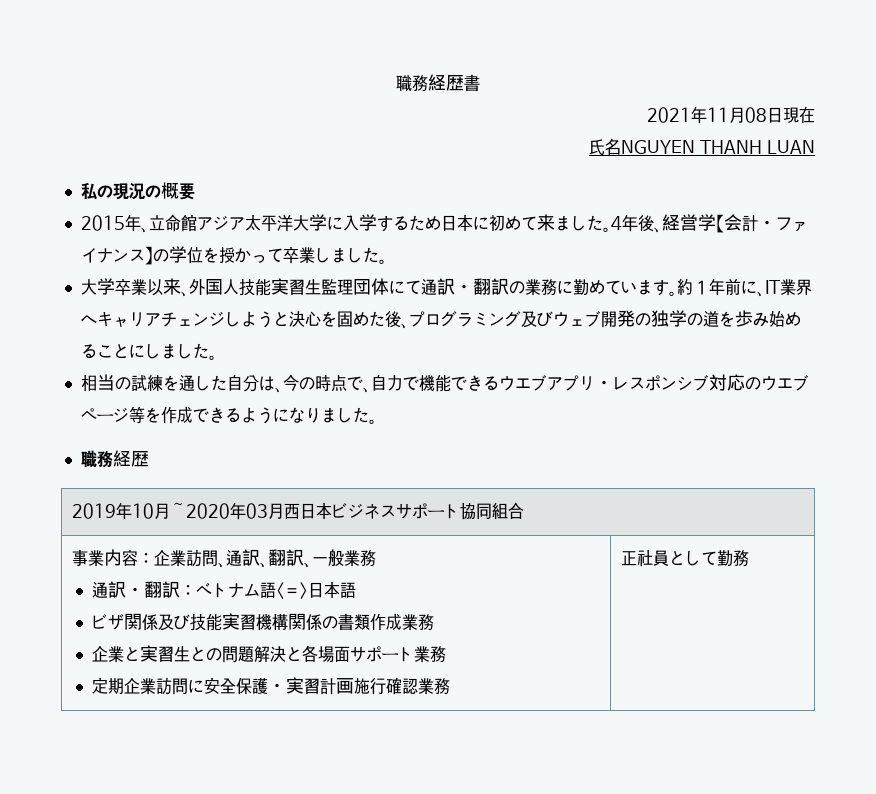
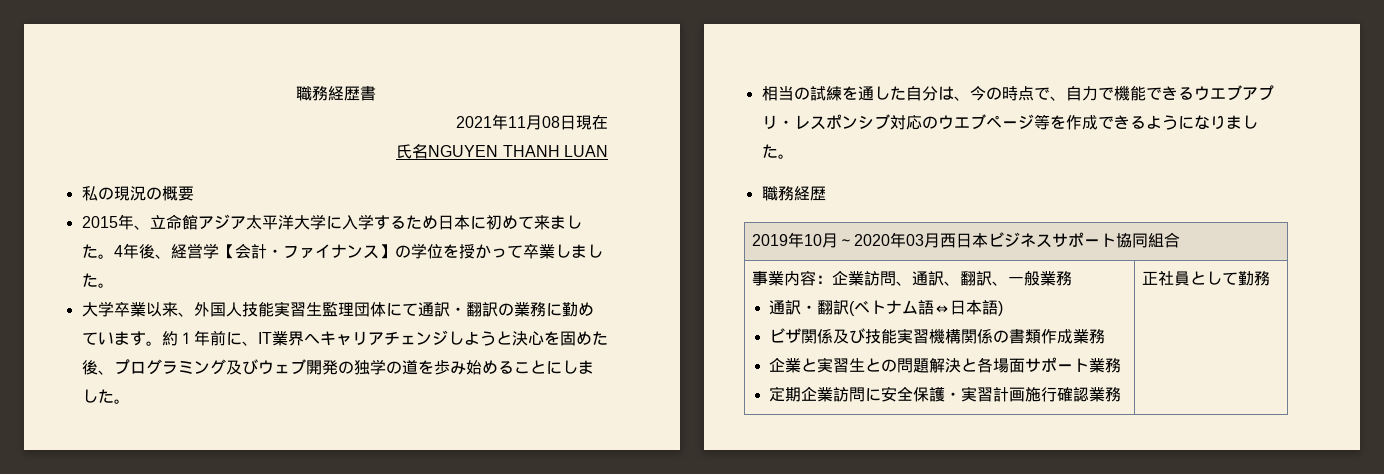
- 通訳・翻訳：ベトナム語〈＝〉日本語
+ 通訳・翻訳(ベトナム語⇔日本語)

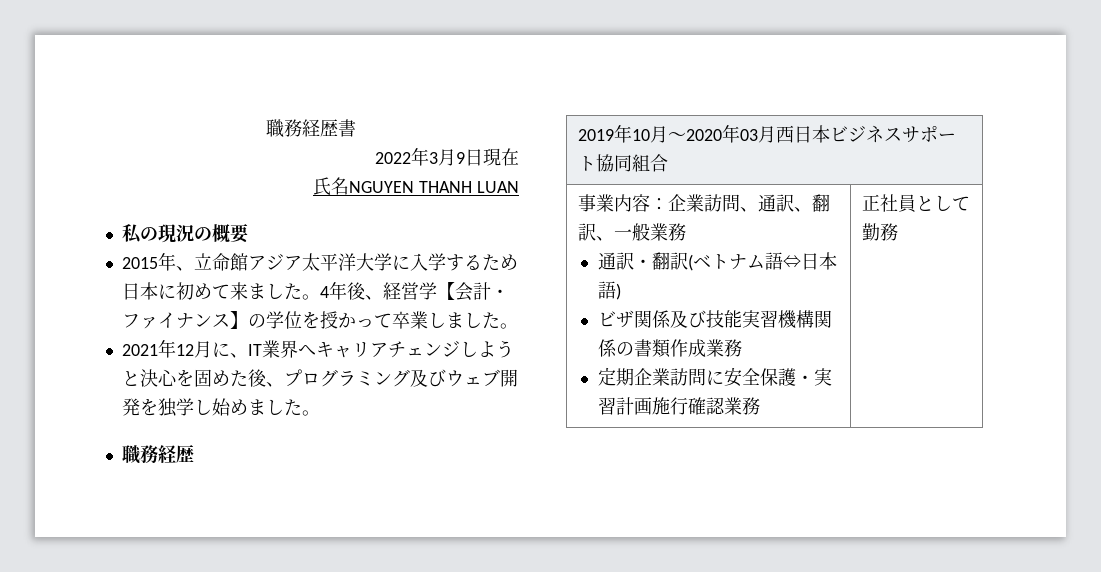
- 2021年11月08日現在
+ 2022年3月9日現在
- 大学卒業以来、外国人技能実習生監理団体にて通訳・翻訳の業務に勤めています。約１年前に、IT業界へキャリアチェンジしようと決心を固めた後、プログラミング及びウェブ開発の独学の道を歩み始めることにしました。
- 相当の試練を通した自分は、今の時点で、自力で機能できるウエブアプリ・レスポンシブ対応のウエブページ等を作成できるようになりました。
+ 2021年12月に、IT業界へキャリアチェンジしようと決心を固めた後、プログラミング及びウェブ開発を独学し始めました。
- 企業と実習生との問題解決と各場面サポート業務

